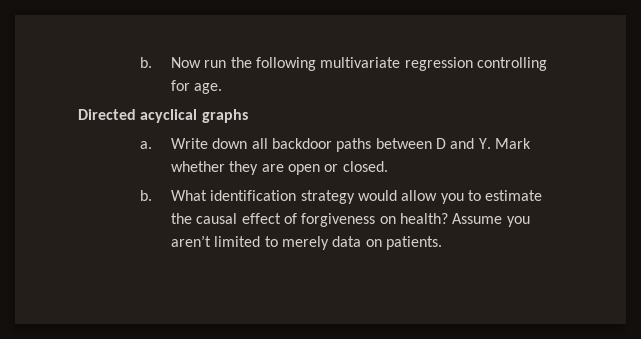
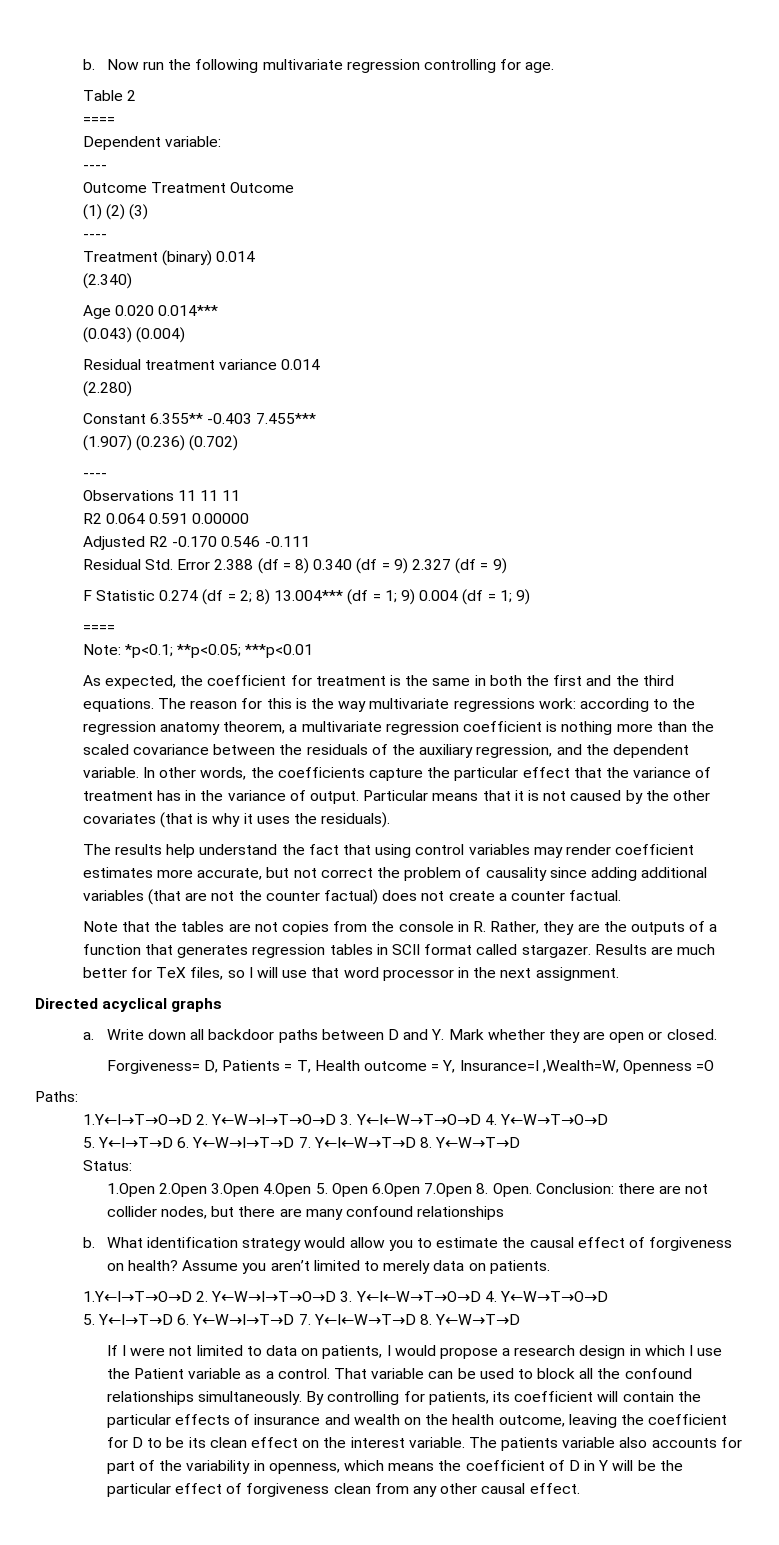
+ Table 2
+ ====
+ Dependent variable:
+ ----
+ Outcome Treatment Outcome
+ (1) (2) (3)
+ ----
+ Treatment (binary) 0.014
+ (2.340)
+ Age 0.020 0.014***
+ (0.043) (0.004)
+ Residual treatment variance 0.014
+ (2.280)
+ Constant 6.355** -0.403 7.455***
+ (1.907) (0.236) (0.702)
+ ----
+ Observations 11 11 11
+ R2 0.064 0.591 0.00000
+ Adjusted R2 -0.170 0.546 -0.111
+ Residual Std. Error 2.388 (df = 8) 0.340 (df = 9) 2.327 (df = 9)
+ F Statistic 0.274 (df = 2; 8) 13.004*** (df = 1; 9) 0.004 (df = 1; 9)
+ ====
+ Note: *p<0.1; **p<0.05; ***p<0.01
+ As expected, the coefficient for treatment is the same in both the first and the third equations. The reason for this is the way multivariate regressions work: according to the regression anatomy theorem, a multivariate regression coefficient is nothing more than the scaled covariance between the residuals of the auxiliary regression, and the dependent variable. In other words, the coefficients capture the particular effect that the variance of treatment has in the variance of output. Particular means that it is not caused by the other covariates (that is why it uses the residuals).
+ The results help understand the fact that using control variables may render coefficient estimates more accurate, but not correct the problem of causality since adding additional variables (that are not the counter factual) does not create a counter factual.
+ Note that the tables are not copies from the console in R. Rather, they are the outputs of a function that generates regression tables in SCII format called stargazer. Results are much better for TeX files, so I will use that word processor in the next assignment.
+ Forgiveness= D, Patients = T, Health outcome = Y, Insurance=I ,Wealth=W, Openness =O
+ Paths:
+ 1.Y←I→T→O→D 2. Y←W→I→T→O→D 3. Y←I←W→T→O→D 4. Y←W→T→O→D
+ 5. Y←I→T→D 6. Y←W→I→T→D 7. Y←I←W→T→D 8. Y←W→T→D
+ Status:
+ 1.Open 2.Open 3.Open 4.Open 5. Open 6.Open 7.Open 8. Open. Conclusion: there are not collider nodes, but there are many confound relationships
  Assume you aren’t limited to merely data on patients.
+ 1.Y←I→T→O→D 2. Y←W→I→T→O→D 3. Y←I←W→T→O→D 4. Y←W→T→O→D
+ 5. Y←I→T→D 6. Y←W→I→T→D 7. Y←I←W→T→D 8. Y←W→T→D
+ If I were not limited to data on patients, I would propose a research design in which I use the Patient variable as a control. That variable can be used to block all the confound relationships simultaneously. By controlling for patients, its coefficient will contain the particular effects of insurance and wealth on the health outcome, leaving the coefficient for D to be its clean effect on the interest variable. The patients variable also accounts for part of the variability in openness, which means the coefficient of D in Y will be the particular effect of forgiveness clean from any other causal effect.

